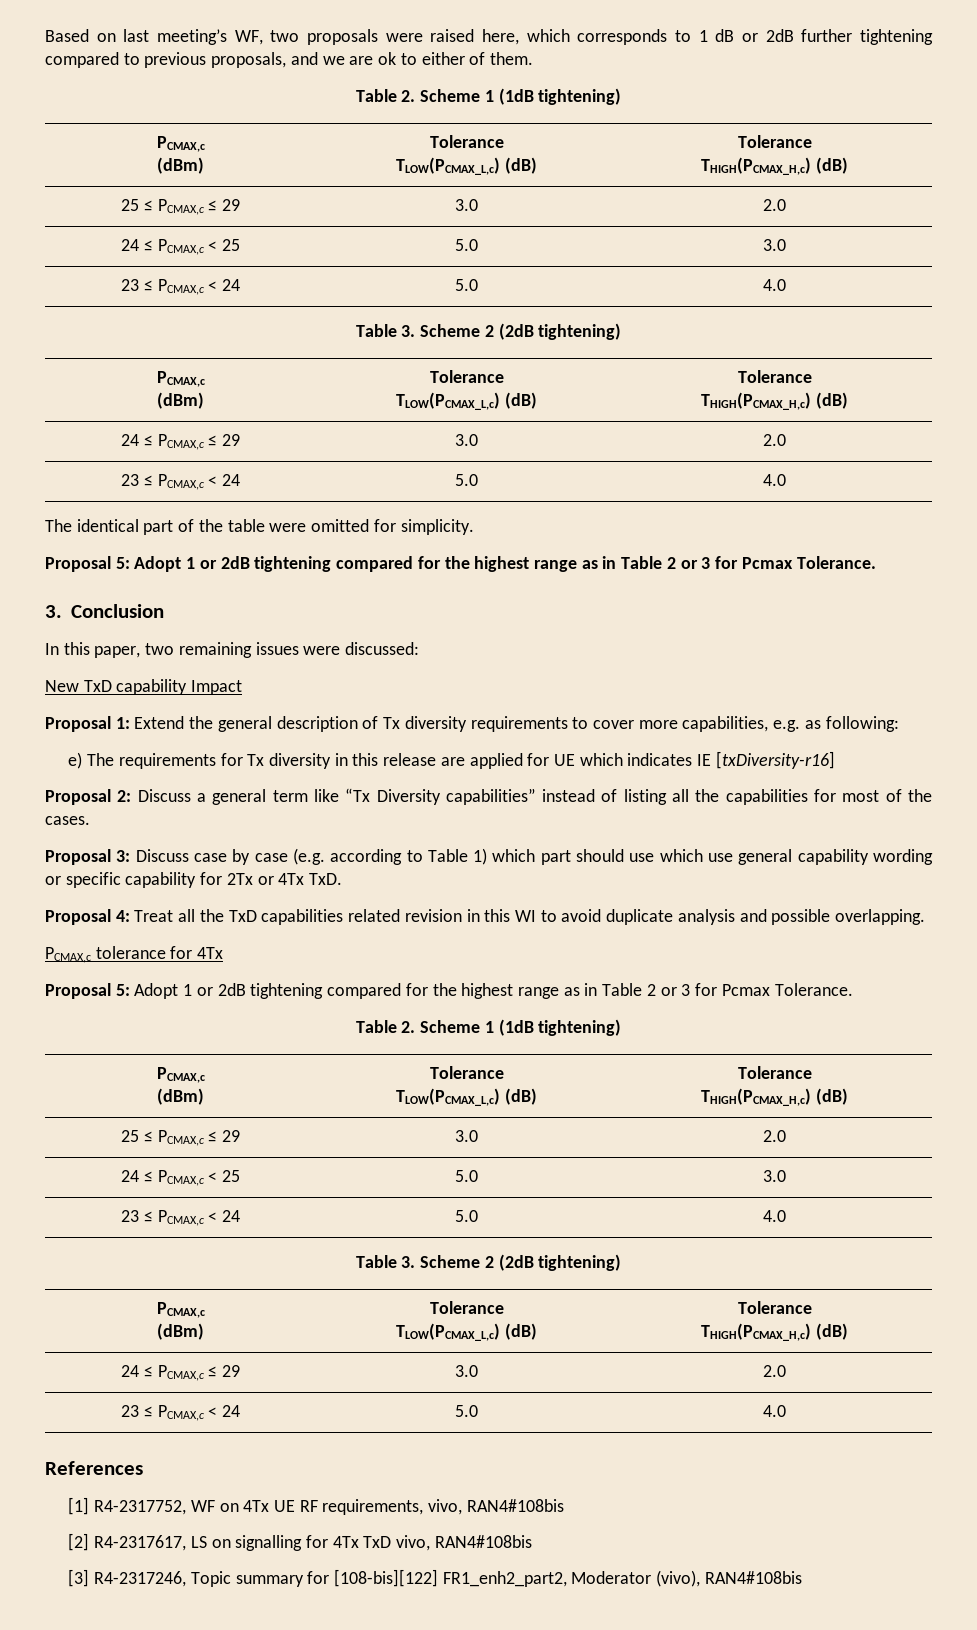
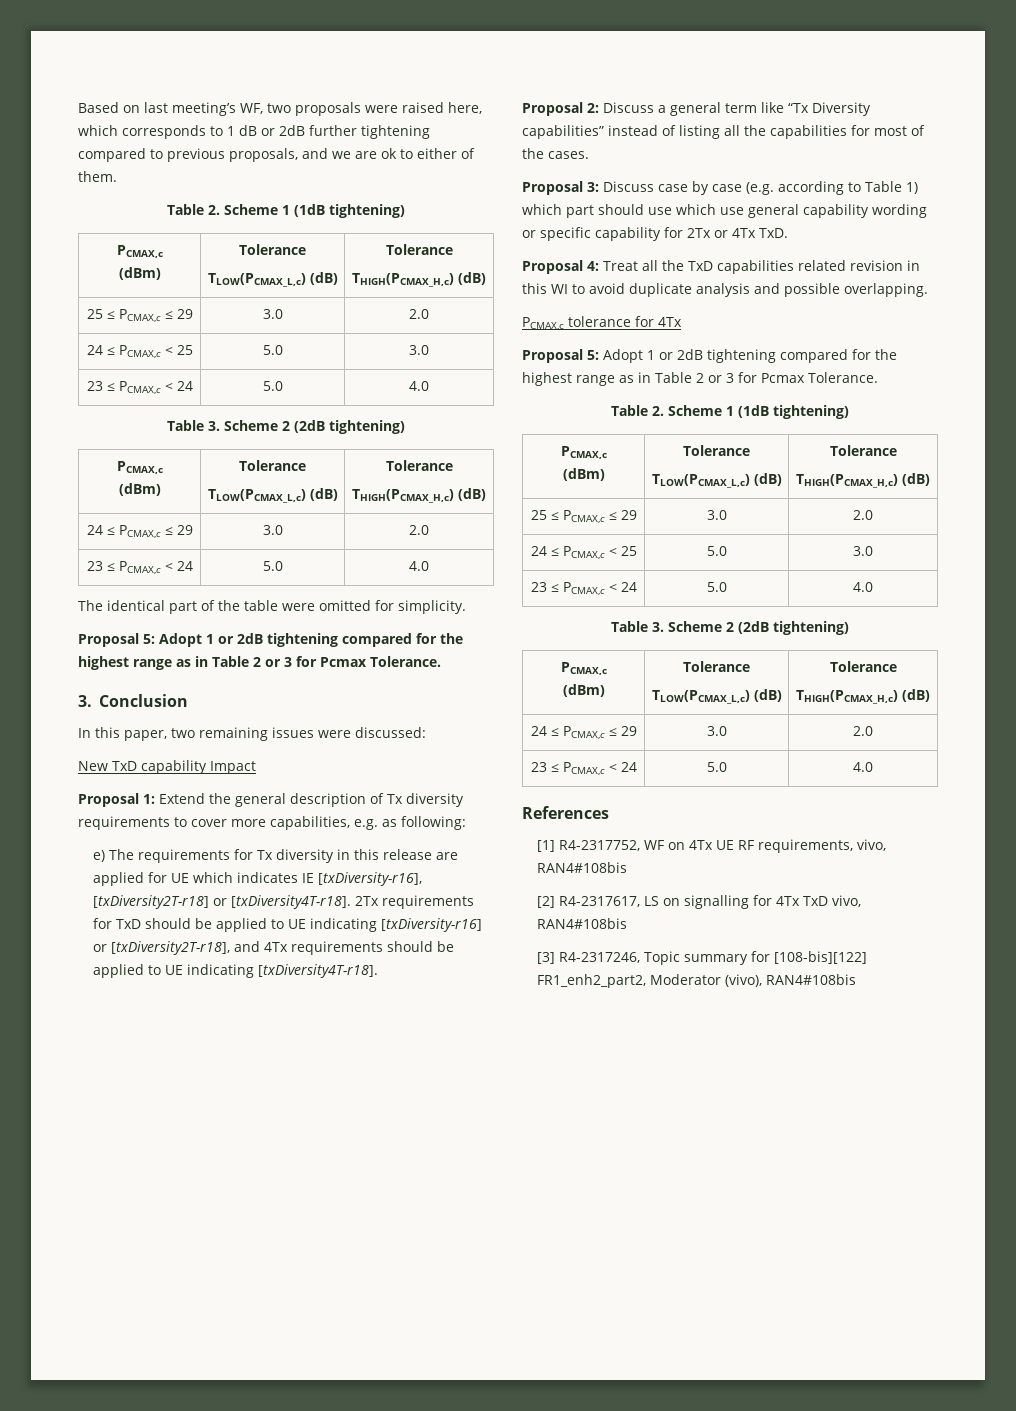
- e) The requirements for Tx diversity in this release are applied for UE which indicates IE [txDiversity-r16]
+ e) The requirements for Tx diversity in this release are applied for UE which indicates IE [txDiversity-r16], [txDiversity2T-r18] or [txDiversity4T-r18]. 2Tx requirements for TxD should be applied to UE indicating [txDiversity-r16] or [txDiversity2T-r18], and 4Tx requirements should be applied to UE indicating [txDiversity4T-r18].

